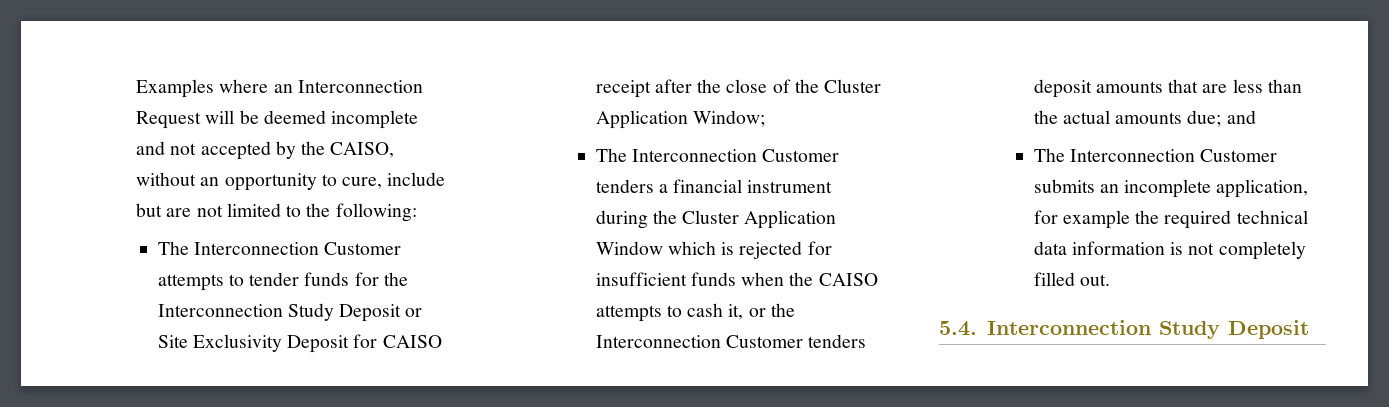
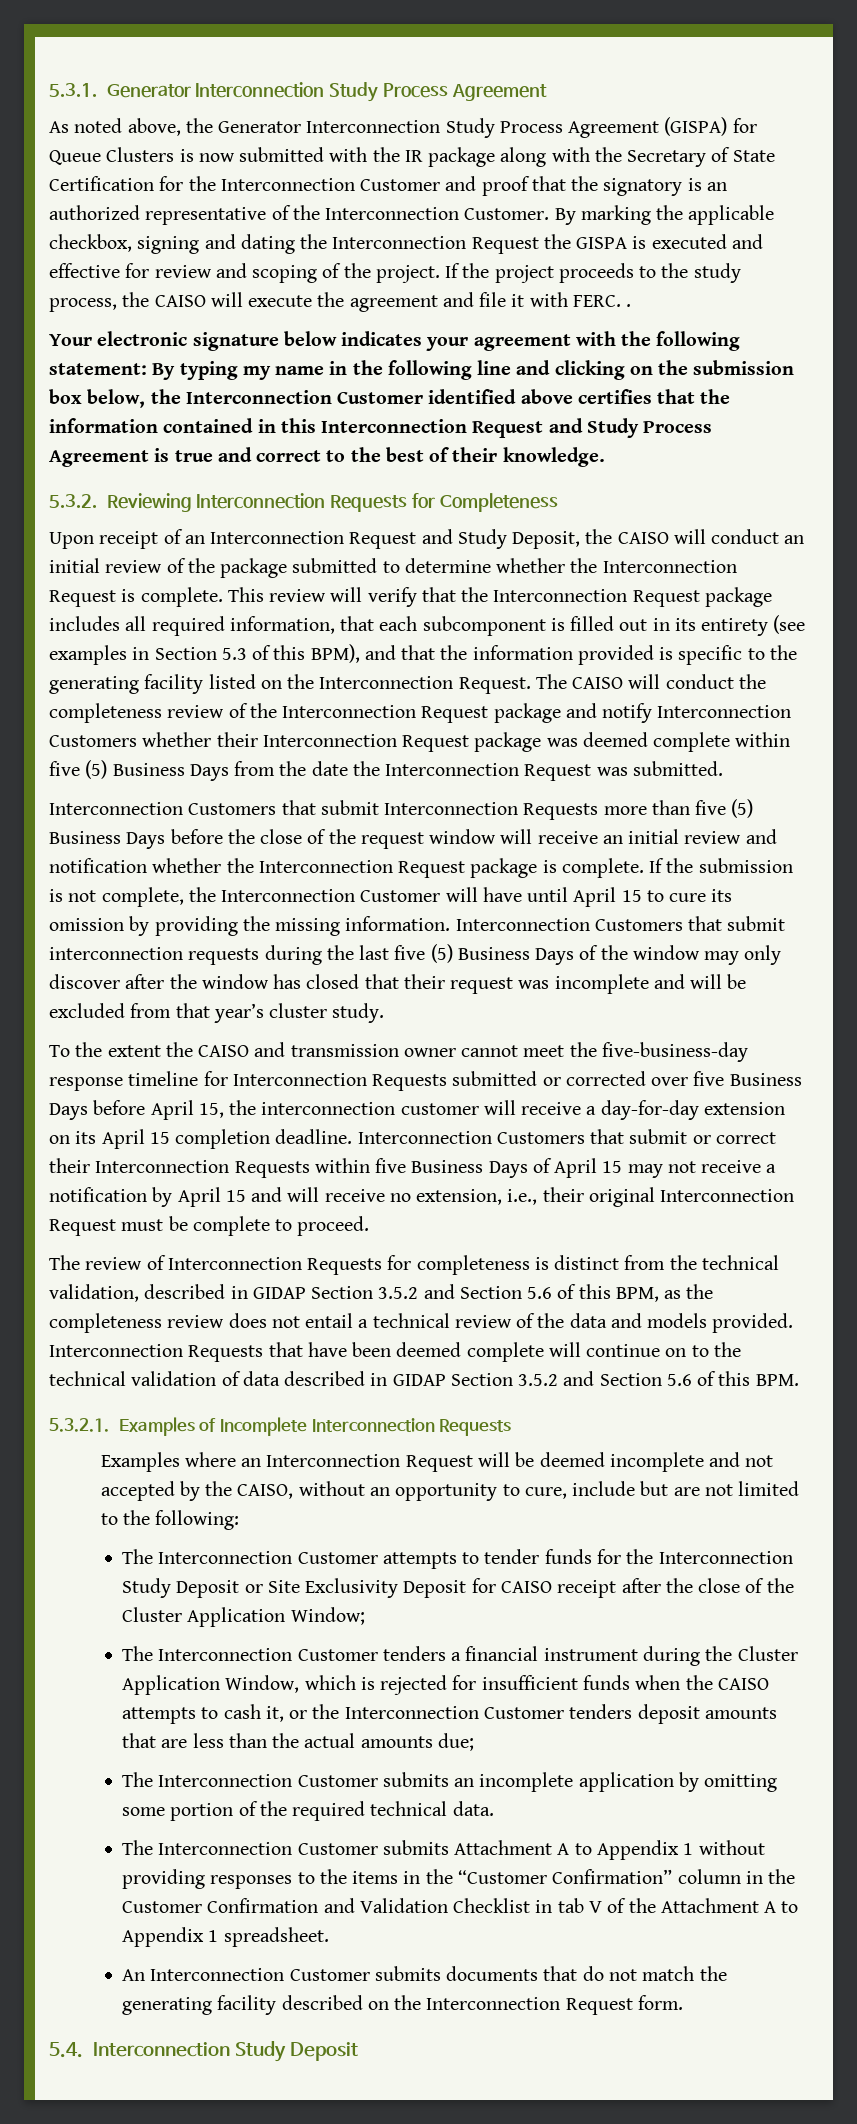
+ 5.3.1. Generator Interconnection Study Process Agreement
+ As noted above, the Generator Interconnection Study Process Agreement (GISPA) for Queue Clusters is now submitted with the IR package along with the Secretary of State Certification for the Interconnection Customer and proof that the signatory is an authorized representative of the Interconnection Customer. By marking the applicable checkbox, signing and dating the Interconnection Request the GISPA is executed and effective for review and scoping of the project. If the project proceeds to the study process, the CAISO will execute the agreement and file it with FERC. .
+ Your electronic signature below indicates your agreement with the following statement: By typing my name in the following line and clicking on the submission box below, the Interconnection Customer identified above certifies that the information contained in this Interconnection Request and Study Process Agreement is true and correct to the best of their knowledge.
+ 5.3.2. Reviewing Interconnection Requests for Completeness
+ Upon receipt of an Interconnection Request and Study Deposit, the CAISO will conduct an initial review of the package submitted to determine whether the Interconnection Request is complete. This review will verify that the Interconnection Request package includes all required information, that each subcomponent is filled out in its entirety (see examples in Section 5.3 of this BPM), and that the information provided is specific to the generating facility listed on the Interconnection Request. The CAISO will conduct the completeness review of the Interconnection Request package and notify Interconnection Customers whether their Interconnection Request package was deemed complete within five (5) Business Days from the date the Interconnection Request was submitted.
+ Interconnection Customers that submit Interconnection Requests more than five (5) Business Days before the close of the request window will receive an initial review and notification whether the Interconnection Request package is complete. If the submission is not complete, the Interconnection Customer will have until April 15 to cure its omission by providing the missing information. Interconnection Customers that submit interconnection requests during the last five (5) Business Days of the window may only discover after the window has closed that their request was incomplete and will be excluded from that year’s cluster study.
+ To the extent the CAISO and transmission owner cannot meet the five-business-day response timeline for Interconnection Requests submitted or corrected over five Business Days before April 15, the interconnection customer will receive a day-for-day extension on its April 15 completion deadline. Interconnection Customers that submit or correct their Interconnection Requests within five Business Days of April 15 may not receive a notification by April 15 and will receive no extension, i.e., their original Interconnection Request must be complete to proceed.
+ The review of Interconnection Requests for completeness is distinct from the technical validation, described in GIDAP Section 3.5.2 and Section 5.6 of this BPM, as the completeness review does not entail a technical review of the data and models provided. Interconnection Requests that have been deemed complete will continue on to the technical validation of data described in GIDAP Section 3.5.2 and Section 5.6 of this BPM.
+ 5.3.2.1. Examples of Incomplete Interconnection Requests
- The Interconnection Customer tenders a financial instrument during the Cluster Application Window which is rejected for insufficient funds when the CAISO attempts to cash it, or the Interconnection Customer tenders deposit amounts that are less than the actual amounts due; and
+ The Interconnection Customer tenders a financial instrument during the Cluster Application Window, which is rejected for insufficient funds when the CAISO attempts to cash it, or the Interconnection Customer tenders deposit amounts that are less than the actual amounts due;
- The Interconnection Customer submits an incomplete application, for example the required technical data information is not completely filled out.
+ The Interconnection Customer submits an incomplete application by omitting some portion of the required technical data.
+ The Interconnection Customer submits Attachment A to Appendix 1 without providing responses to the items in the “Customer Confirmation” column in the Customer Confirmation and Validation Checklist in tab V of the Attachment A to Appendix 1 spreadsheet.
+ An Interconnection Customer submits documents that do not match the generating facility described on the Interconnection Request form.

